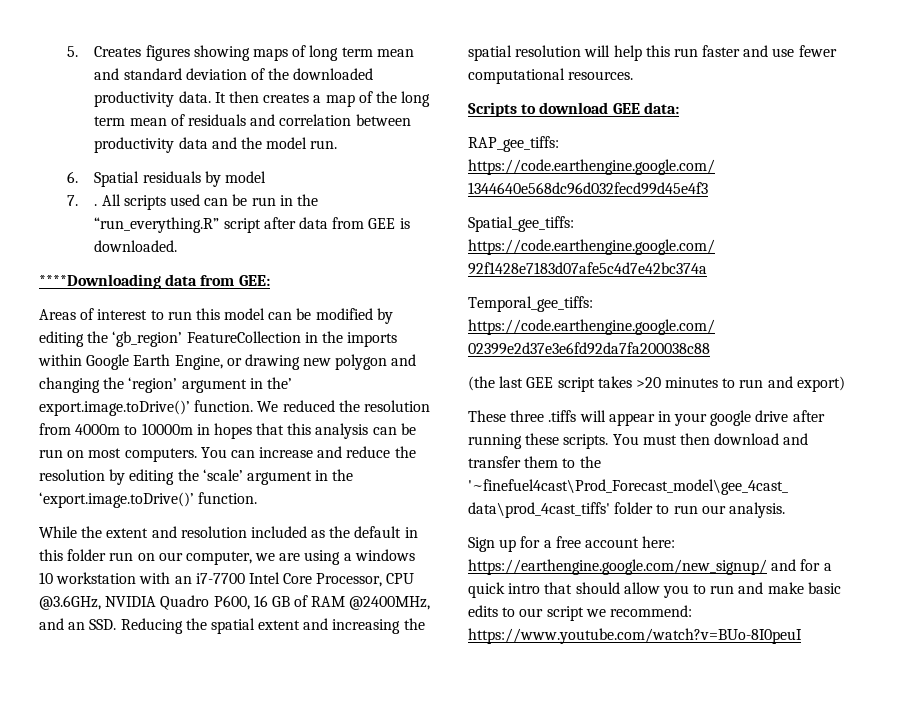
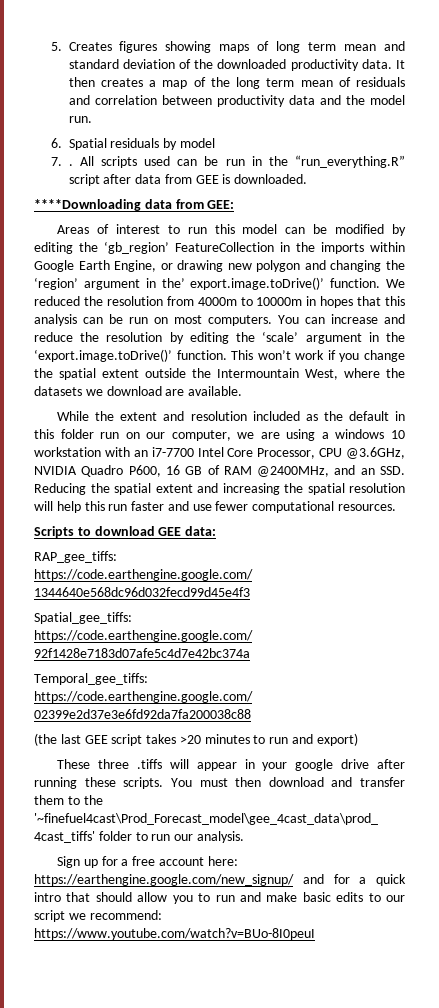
+ This won’t work if you change the spatial extent outside the Intermountain West, where the datasets we download are available.

